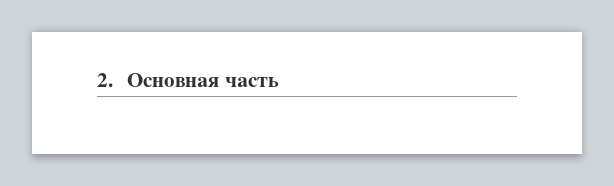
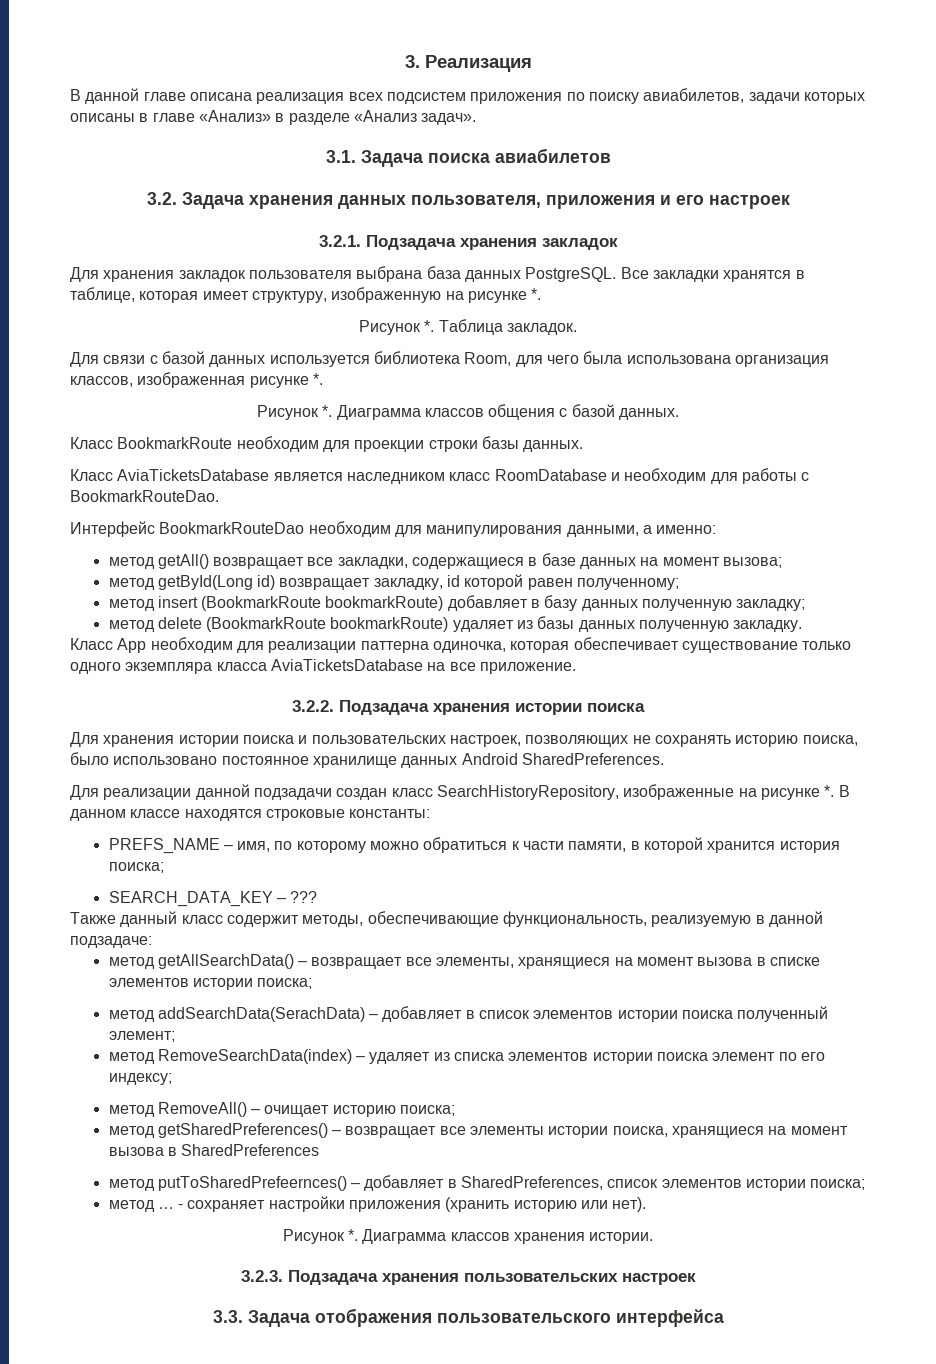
- 2. Основная часть
+ 3. Реализация
+ В данной главе описана реализация всех подсистем приложения по поиску авиабилетов, задачи которых описаны в главе «Анализ» в разделе «Анализ задач».
+ 3.1. Задача поиска авиабилетов
+ 3.2. Задача хранения данных пользователя, приложения и его настроек
+ 3.2.1. Подзадача хранения закладок
+ Для хранения закладок пользователя выбрана база данных PostgreSQL. Все закладки хранятся в таблице, которая имеет структуру, изображенную на рисунке *.
+ Рисунок *. Таблица закладок.
+ Для связи с базой данных используется библиотека Room, для чего была использована организация классов, изображенная рисунке *.
+ Рисунок *. Диаграмма классов общения с базой данных.
+ Класс BookmarkRoute необходим для проекции строки базы данных.
+ Класс AviaTicketsDatabase является наследником класс RoomDatabase и необходим для работы с BookmarkRouteDao.
+ Интерфейс BookmarkRouteDao необходим для манипулирования данными, а именно:
+ метод getAll() возвращает все закладки, содержащиеся в базе данных на момент вызова;
+ метод getById(Long id) возвращает закладку, id которой равен полученному;
+ метод insert (BookmarkRoute bookmarkRoute) добавляет в базу данных полученную закладку;
+ метод delete (BookmarkRoute bookmarkRoute) удаляет из базы данных полученную закладку.
+ Класс App необходим для реализации паттерна одиночка, которая обеспечивает существование только одного экземпляра класса AviaTicketsDatabase на все приложение.
+ 3.2.2. Подзадача хранения истории поиска
+ Для хранения истории поиска и пользовательских настроек, позволяющих не сохранять историю поиска, было использовано постоянное хранилище данных Android SharedPreferences.
+ Для реализации данной подзадачи создан класс SearchHistoryRepository, изображенные на рисунке *. В данном классе находятся строковые константы:
+ PREFS_NAME – имя, по которому можно обратиться к части памяти, в которой хранится история поиска;
+ SEARCH_DATA_KEY – ???
+ Также данный класс содержит методы, обеспечивающие функциональность, реализуемую в данной подзадаче:
+ метод getAllSearchData() – возвращает все элементы, хранящиеся на момент вызова в списке элементов истории поиска;
+ метод addSearchData(SerachData) – добавляет в список элементов истории поиска полученный элемент;
+ метод RemoveSearchData(index) – удаляет из списка элементов истории поиска элемент по его индексу;
+ метод RemoveAll() – очищает историю поиска;
+ метод getSharedPreferences() – возвращает все элементы истории поиска, хранящиеся на момент вызова в SharedPreferences
+ метод putToSharedPrefeernces() – добавляет в SharedPreferences, список элементов истории поиска;
+ метод … - сохраняет настройки приложения (хранить историю или нет).
+ Рисунок *. Диаграмма классов хранения истории.
+ 3.2.3. Подзадача хранения пользовательских настроек
+ 3.3. Задача отображения пользовательского интерфейса

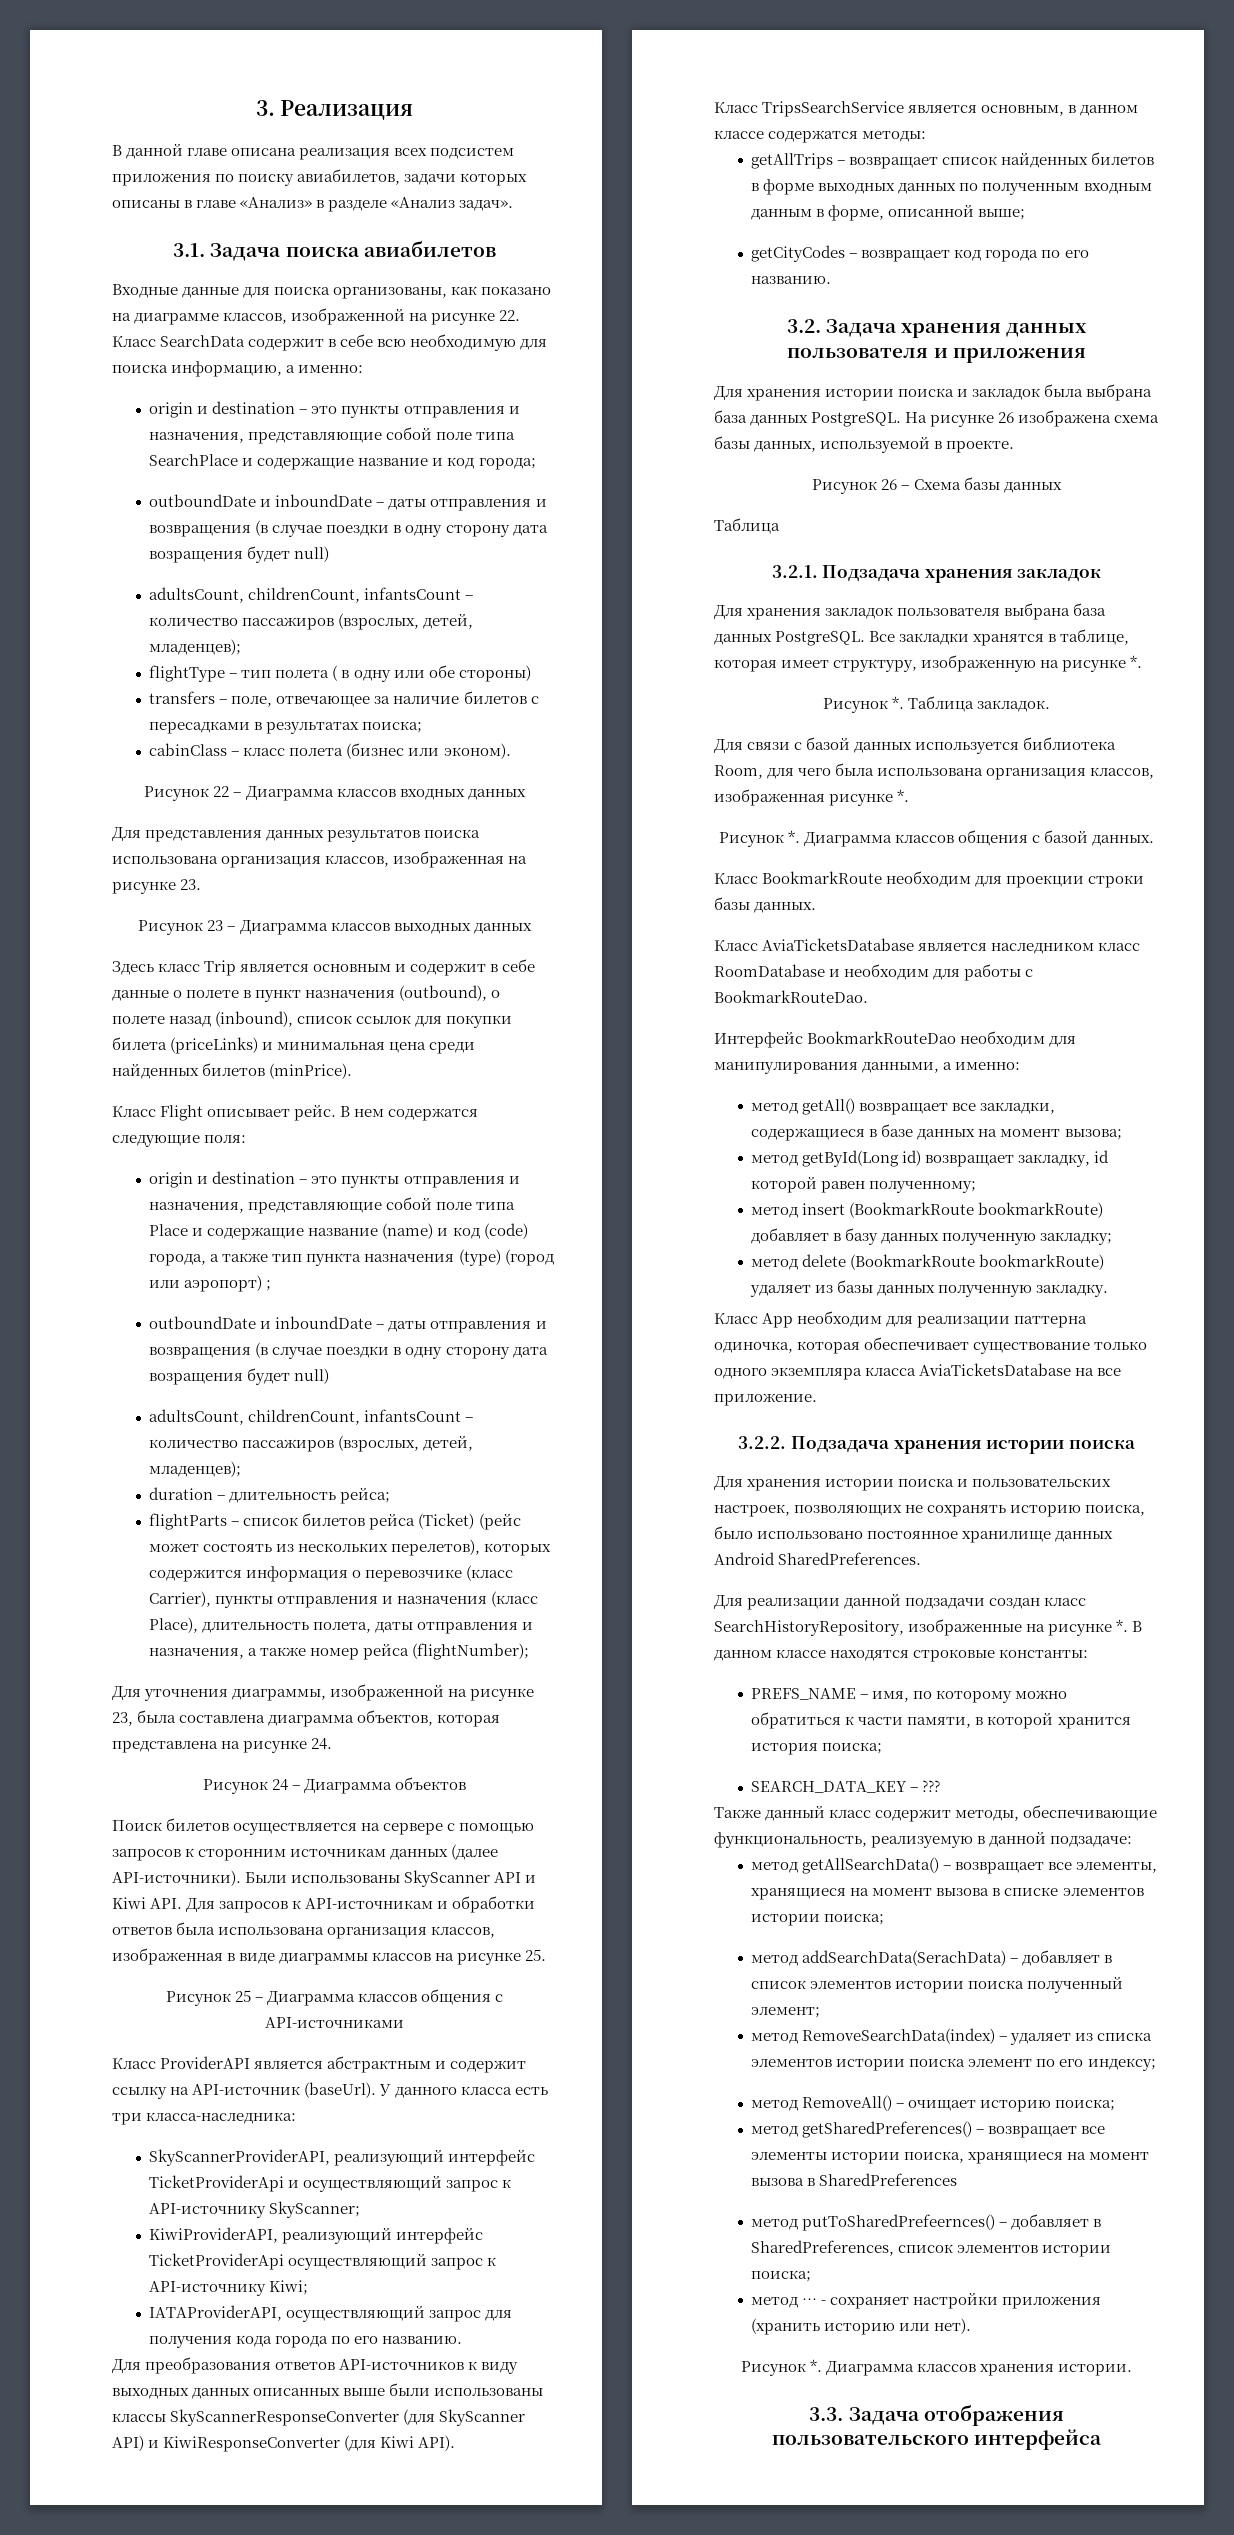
+ Входные данные для поиска организованы, как показано на диаграмме классов, изображенной на рисунке 22. Класс SearchData содержит в себе всю необходимую для поиска информацию, а именно:
+ origin и destination – это пункты отправления и назначения, представляющие собой поле типа SearchPlace и содержащие название и код города;
+ outboundDate и inboundDate – даты отправления и возвращения (в случае поездки в одну сторону дата возращения будет null)
+ adultsCount, childrenCount, infantsCount – количество пассажиров (взрослых, детей, младенцев);
+ flightType – тип полета ( в одну или обе стороны)
+ transfers – поле, отвечающее за наличие билетов с пересадками в результатах поиска;
+ cabinClass – класс полета (бизнес или эконом).
+ Рисунок 22 – Диаграмма классов входных данных
+ Для представления данных результатов поиска использована организация классов, изображенная на рисунке 23.
+ Рисунок 23 – Диаграмма классов выходных данных
+ Здесь класс Trip является основным и содержит в себе данные о полете в пункт назначения (outbound), о полете назад (inbound), список ссылок для покупки билета (priceLinks) и минимальная цена среди найденных билетов (minPrice).
+ Класс Flight описывает рейс. В нем содержатся следующие поля:
+ origin и destination – это пункты отправления и назначения, представляющие собой поле типа Place и содержащие название (name) и код (code) города, а также тип пункта назначения (type) (город или аэропорт) ;
+ outboundDate и inboundDate – даты отправления и возвращения (в случае поездки в одну сторону дата возращения будет null)
+ adultsCount, childrenCount, infantsCount – количество пассажиров (взрослых, детей, младенцев);
+ duration – длительность рейса;
+ flightParts – список билетов рейса (Ticket) (рейс может состоять из нескольких перелетов), которых содержится информация о перевозчике (класс Carrier), пункты отправления и назначения (класс Place), длительность полета, даты отправления и назначения, а также номер рейса (flightNumber);
+ Для уточнения диаграммы, изображенной на рисунке 23, была составлена диаграмма объектов, которая представлена на рисунке 24.
+ Рисунок 24 – Диаграмма объектов
+ Поиск билетов осуществляется на сервере с помощью запросов к сторонним источникам данных (далее API-источники). Были использованы SkyScanner API и Kiwi API. Для запросов к API-источникам и обработки ответов была использована организация классов, изображенная в виде диаграммы классов на рисунке 25.
+ Рисунок 25 – Диаграмма классов общения с API-источниками
+ Класс ProviderAPI является абстрактным и содержит ссылку на API-источник (baseUrl). У данного класса есть три класса-наследника:
+ SkyScannerProviderAPI, реализующий интерфейс TicketProviderApi и осуществляющий запрос к API-источнику SkyScanner;
+ KiwiProviderAPI, реализующий интерфейс TicketProviderApi осуществляющий запрос к API-источнику Kiwi;
+ IATAProviderAPI, осуществляющий запрос для получения кода города по его названию.
+ Для преобразования ответов API-источников к виду выходных данных описанных выше были использованы классы SkyScannerResponseConverter (для SkyScanner API) и KiwiResponseConverter (для Kiwi API).
+ Класс TripsSearchService является основным, в данном классе содержатся методы:
+ getAllTrips – возвращает список найденных билетов в форме выходных данных по полученным входным данным в форме, описанной выше;
+ getCityCodes – возвращает код города по его названию.
- 3.2. Задача хранения данных пользователя, приложения и его настроек
+ 3.2. Задача хранения данных пользователя и приложения
+ Для хранения истории поиска и закладок была выбрана база данных PostgreSQL. На рисунке 26 изображена схема базы данных, используемой в проекте.
+ Рисунок 26 – Схема базы данных
+ Таблица
- 3.2.3. Подзадача хранения пользовательских настроек

